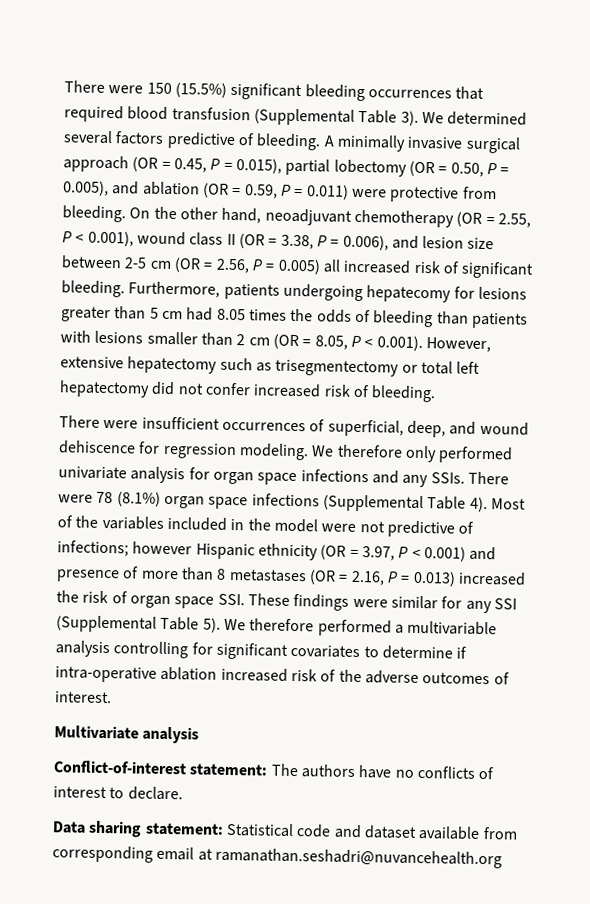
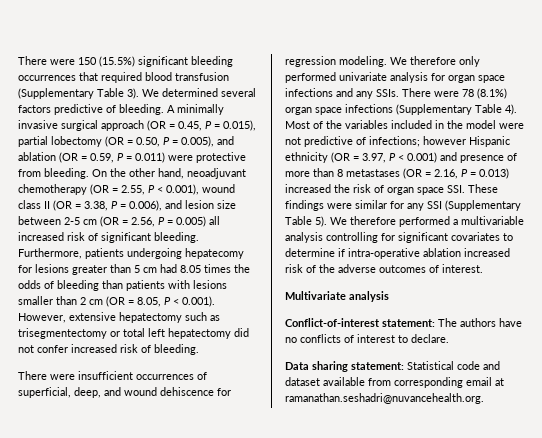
- There were 150 (15.5%) significant bleeding occurrences that required blood transfusion (Supplemental Table 3).
+ There were 150 (15.5%) significant bleeding occurrences that required blood transfusion (Supplementary Table 3).
- There were 78 (8.1%) organ space infections (Supplemental Table 4).
+ There were 78 (8.1%) organ space infections (Supplementary Table 4).
- Most of the variables included in the model were not predictive of infections; however Hispanic ethnicity (OR = 3.97, P < 0.001) and presence of more than 8 metastases (OR = 2.16, P = 0.013) increased the risk of organ space SSI. These findings were similar for any SSI (Supplemental Table 5).
+ Most of the variables included in the model were not predictive of infections; however Hispanic ethnicity (OR = 3.97, P < 0.001) and presence of more than 8 metastases (OR = 2.16, P = 0.013) increased the risk of organ space SSI. These findings were similar for any SSI (Supplementary Table 5).
- Data sharing statement: Statistical code and dataset available from corresponding email at ramanathan.seshadri@nuvancehealth.org
+ Data sharing statement: Statistical code and dataset available from corresponding email at ramanathan.seshadri@nuvancehealth.org.

